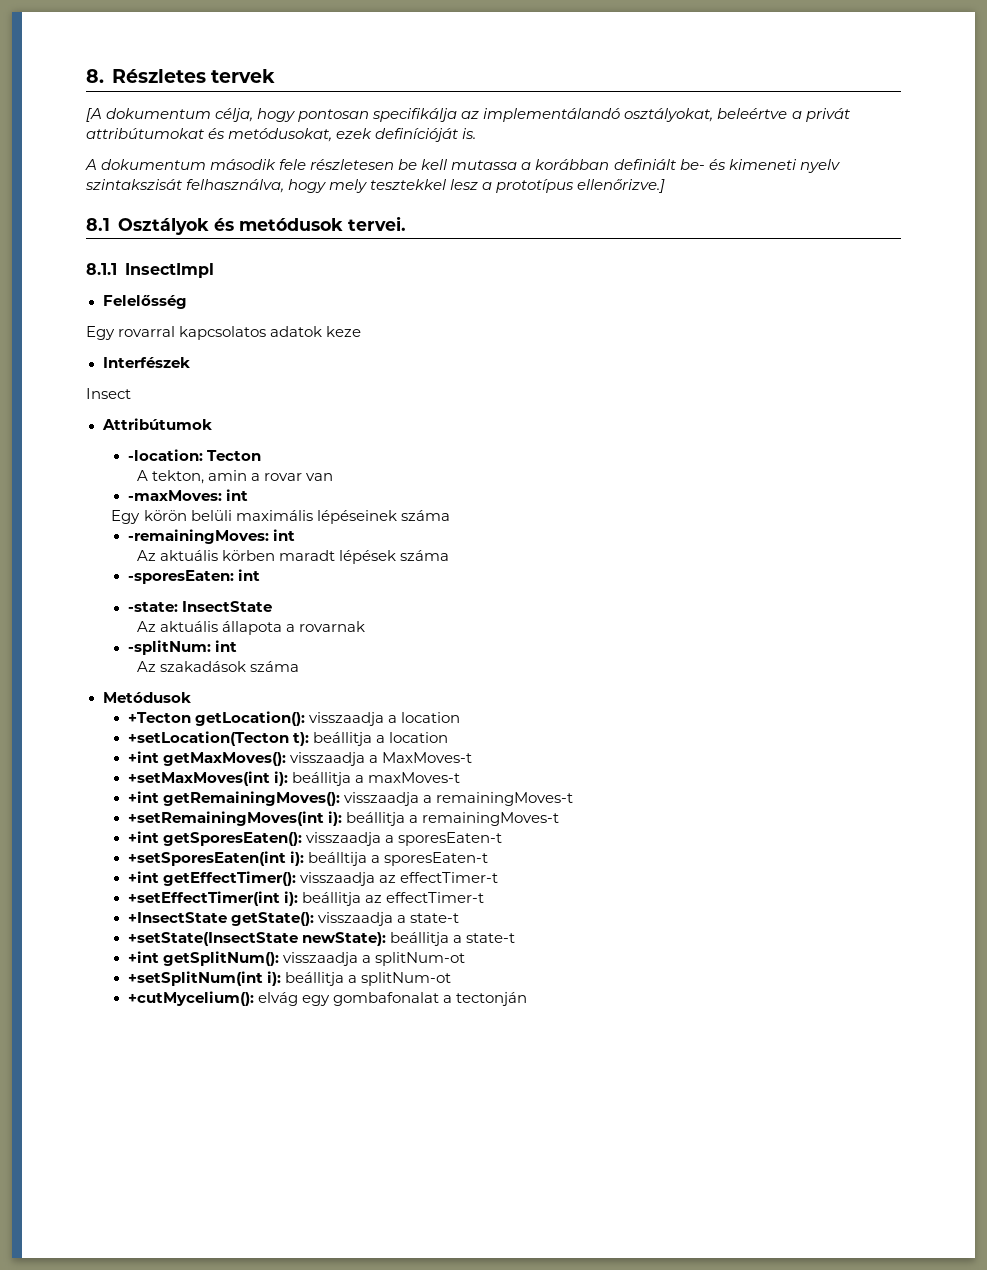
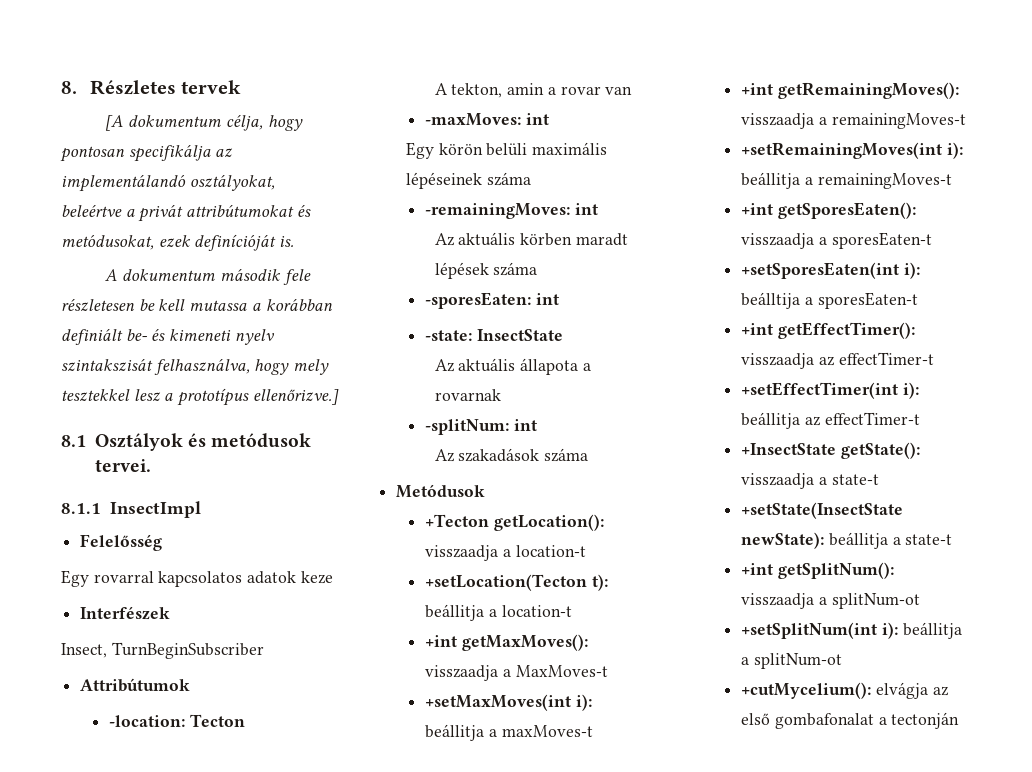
- Insect
+ Insect, TurnBeginSubscriber
- +Tecton getLocation(): visszaadja a location
+ +Tecton getLocation(): visszaadja a location-t
- +setLocation(Tecton t): beállitja a location
+ +setLocation(Tecton t): beállitja a location-t
- +cutMycelium(): elvág egy gombafonalat a tectonján
+ +cutMycelium(): elvágja az első gombafonalat a tectonján

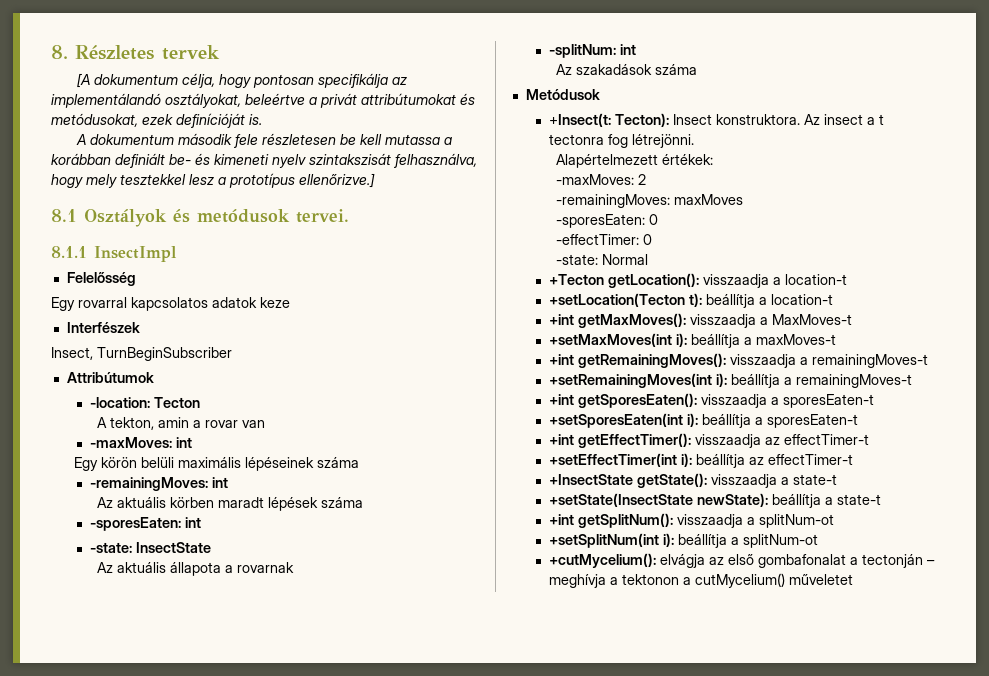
+ +Insect(t: Tecton): Insect konstruktora. Az insect a t tectonra fog létrejönni.
+ Alapértelmezett értékek:
+ -maxMoves: 2
+ -remainingMoves: maxMoves
+ -sporesEaten: 0
+ -effectTimer: 0
+ -state: Normal
- +setLocation(Tecton t): beállitja a location-t
+ +setLocation(Tecton t): beállítja a location-t
- +setMaxMoves(int i): beállitja a maxMoves-t
+ +setMaxMoves(int i): beállítja a maxMoves-t
- +setRemainingMoves(int i): beállitja a remainingMoves-t
+ +setRemainingMoves(int i): beállítja a remainingMoves-t
- +setSporesEaten(int i): beálltija a sporesEaten-t
+ +setSporesEaten(int i): beállítja a sporesEaten-t
- +setEffectTimer(int i): beállitja az effectTimer-t
+ +setEffectTimer(int i): beállítja az effectTimer-t
- +setState(InsectState newState): beállitja a state-t
+ +setState(InsectState newState): beállítja a state-t
- +setSplitNum(int i): beállitja a splitNum-ot
+ +setSplitNum(int i): beállítja a splitNum-ot
- +cutMycelium(): elvágja az első gombafonalat a tectonján
+ +cutMycelium(): elvágja az első gombafonalat a tectonján – meghívja a tektonon a cutMycelium() műveletet

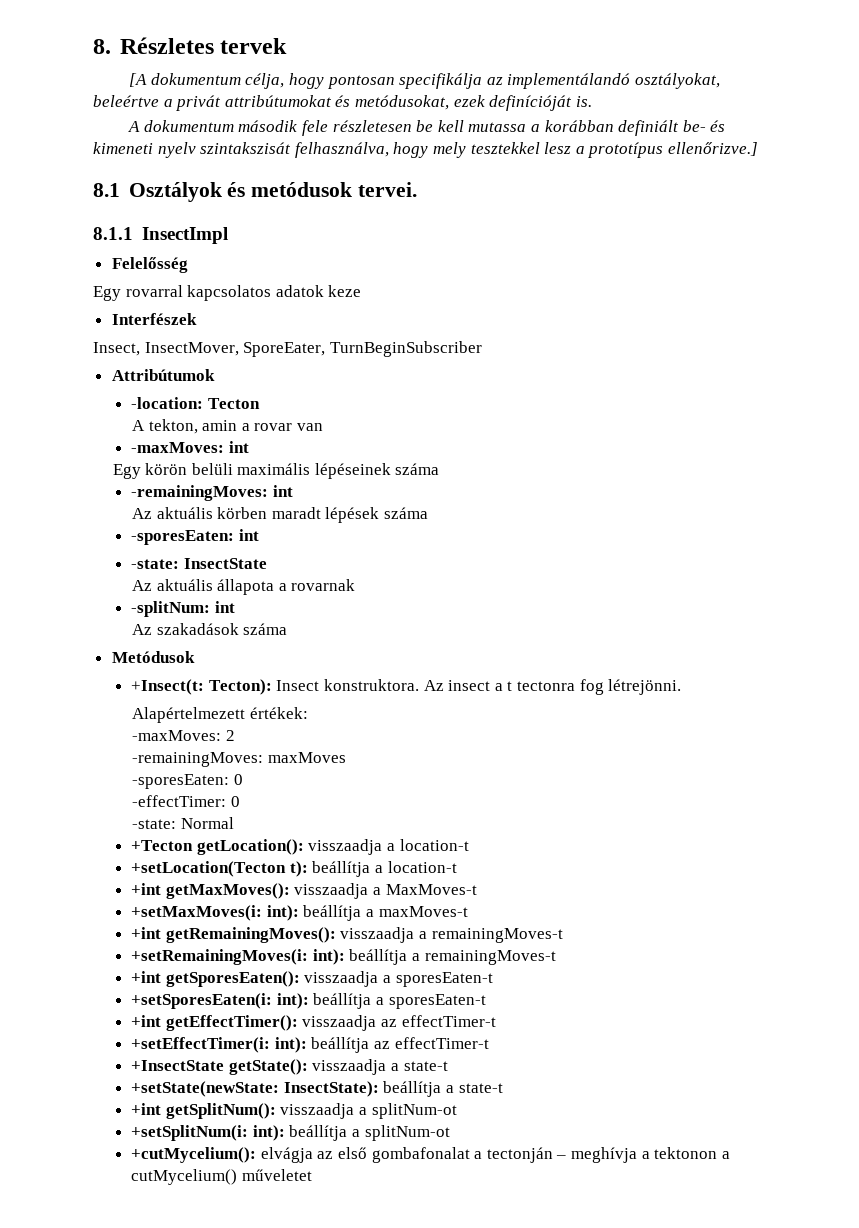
- Insect, TurnBeginSubscriber
+ Insect, InsectMover, SporeEater, TurnBeginSubscriber
- +setMaxMoves(int i): beállítja a maxMoves-t
+ +setMaxMoves(i: int): beállítja a maxMoves-t
- +setRemainingMoves(int i): beállítja a remainingMoves-t
+ +setRemainingMoves(i: int): beállítja a remainingMoves-t
- +setSporesEaten(int i): beállítja a sporesEaten-t
+ +setSporesEaten(i: int): beállítja a sporesEaten-t
- +setEffectTimer(int i): beállítja az effectTimer-t
+ +setEffectTimer(i: int): beállítja az effectTimer-t
- +setState(InsectState newState): beállítja a state-t
+ +setState(newState: InsectState): beállítja a state-t
- +setSplitNum(int i): beállítja a splitNum-ot
+ +setSplitNum(i: int): beállítja a splitNum-ot

